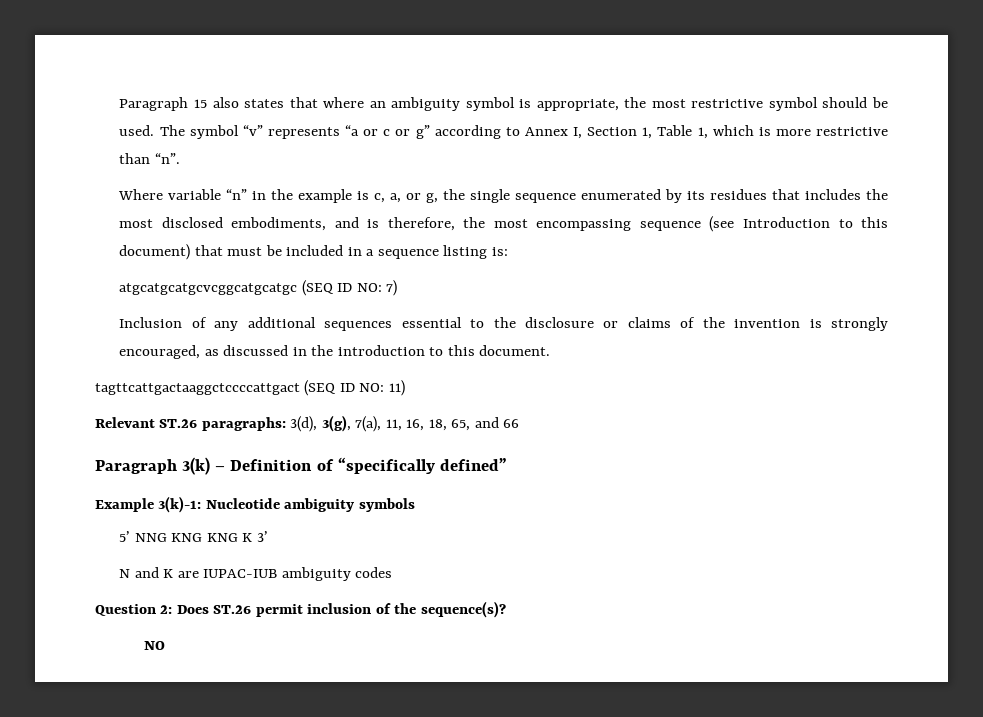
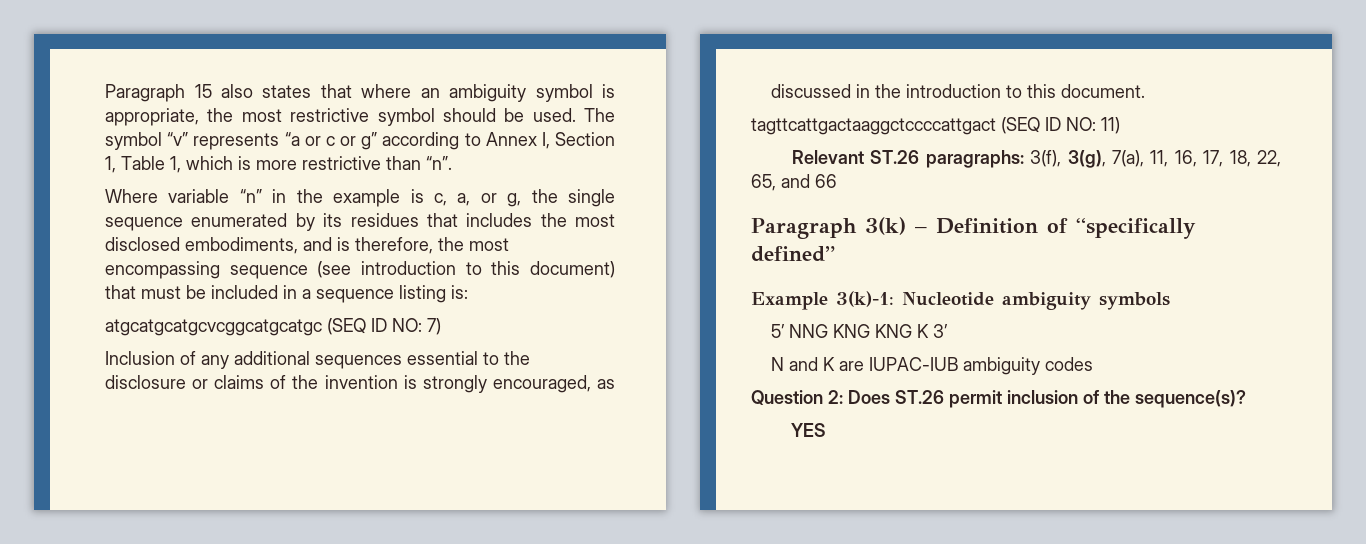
- Where variable “n” in the example is c, a, or g, the single sequence enumerated by its residues that includes the most disclosed embodiments, and is therefore, the most encompassing sequence (see Introduction to this document) that must be included in a sequence listing is:
+ Where variable “n” in the example is c, a, or g, the single sequence enumerated by its residues that includes the most disclosed embodiments, and is therefore, the most encompassing sequence (see introduction to this document) that must be included in a sequence listing is:
- Relevant ST.26 paragraphs: 3(d), 3(g), 7(a), 11, 16, 18, 65, and 66
+ Relevant ST.26 paragraphs: 3(f), 3(g), 7(a), 11, 16, 17, 18, 22, 65, and 66
- NO
+ YES

